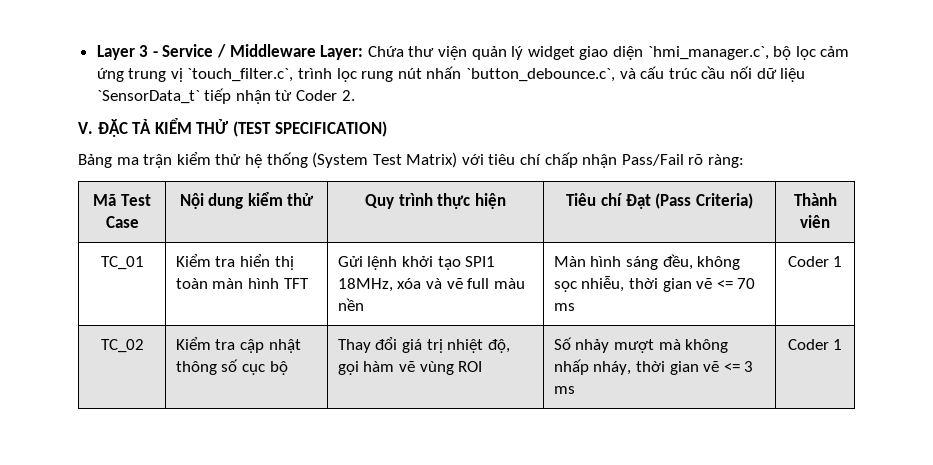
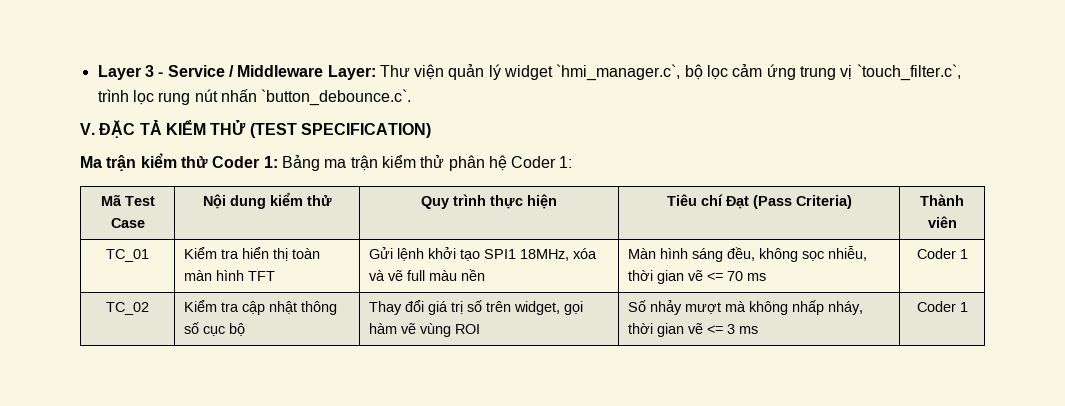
- Layer 3 - Service / Middleware Layer: Chứa thư viện quản lý widget giao diện `hmi_manager.c`, bộ lọc cảm ứng trung vị `touch_filter.c`, trình lọc rung nút nhấn `button_debounce.c`, và cấu trúc cầu nối dữ liệu `SensorData_t` tiếp nhận từ Coder 2.
+ Layer 3 - Service / Middleware Layer: Thư viện quản lý widget `hmi_manager.c`, bộ lọc cảm ứng trung vị `touch_filter.c`, trình lọc rung nút nhấn `button_debounce.c`.
- Bảng ma trận kiểm thử hệ thống (System Test Matrix) với tiêu chí chấp nhận Pass/Fail rõ ràng:
+ Ma trận kiểm thử Coder 1: Bảng ma trận kiểm thử phân hệ Coder 1:
- TC_02 | Kiểm tra cập nhật thông số cục bộ | Thay đổi giá trị nhiệt độ, gọi hàm vẽ vùng ROI | Số nhảy mượt mà không nhấp nháy, thời gian vẽ <= 3 ms | Coder 1
+ TC_02 | Kiểm tra cập nhật thông số cục bộ | Thay đổi giá trị số trên widget, gọi hàm vẽ vùng ROI | Số nhảy mượt mà không nhấp nháy, thời gian vẽ <= 3 ms | Coder 1

